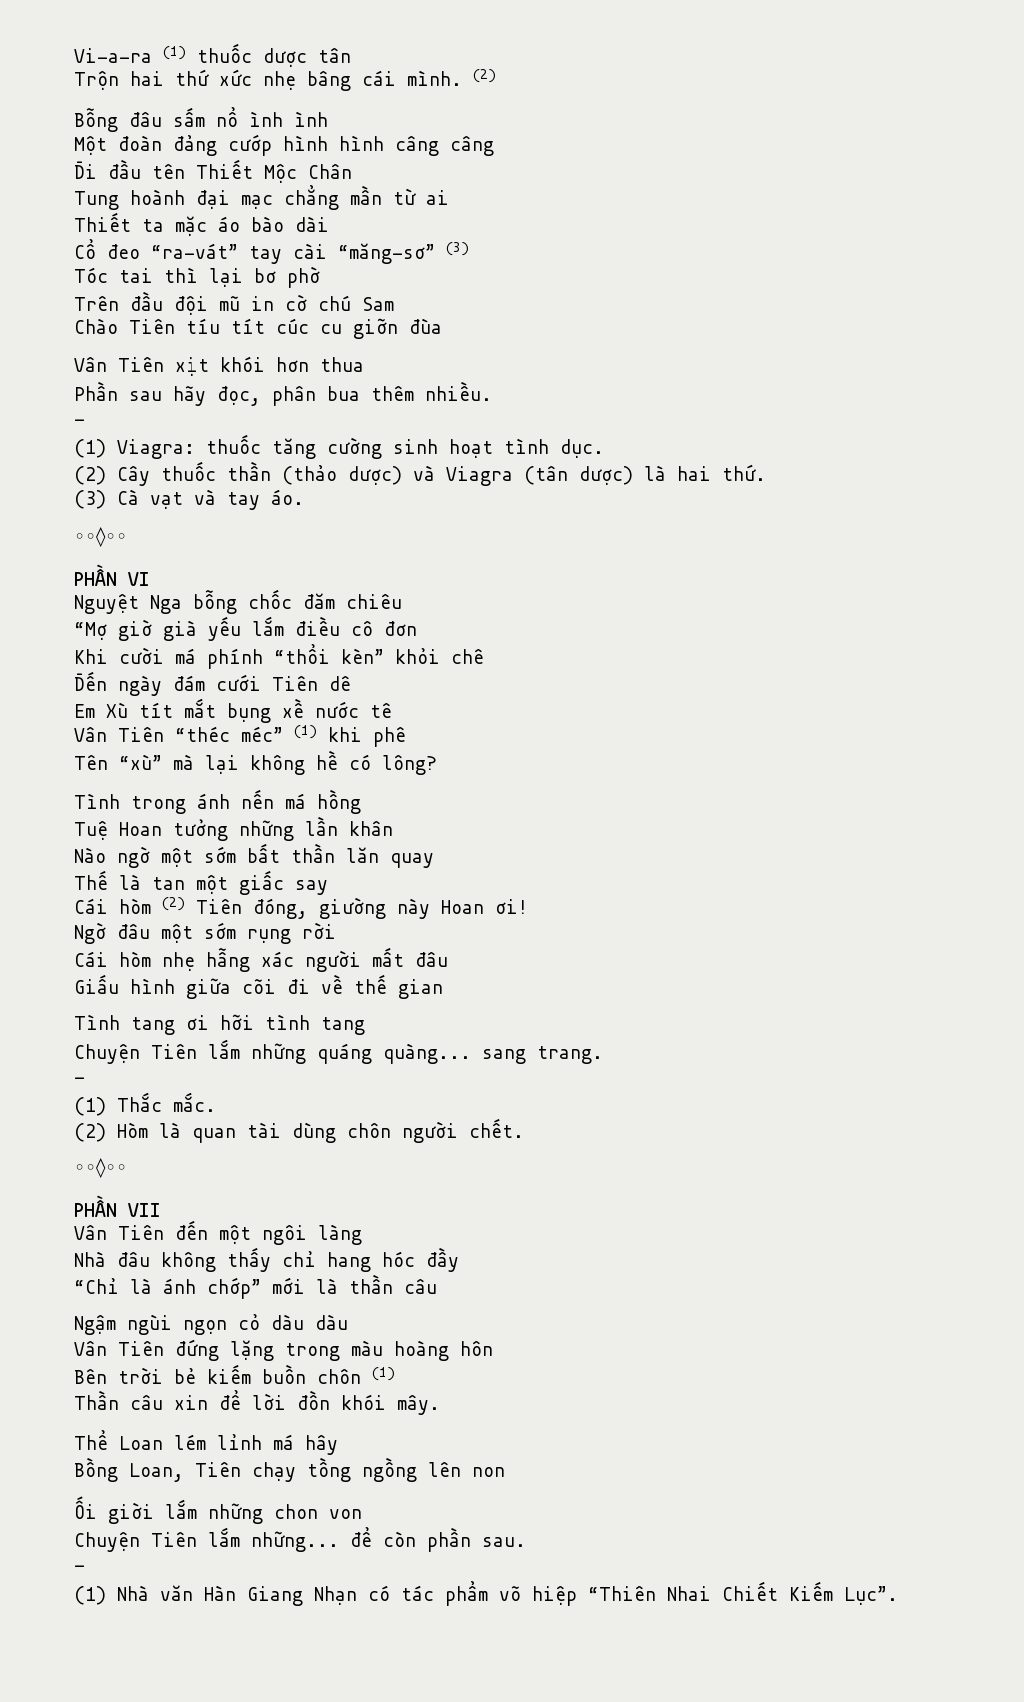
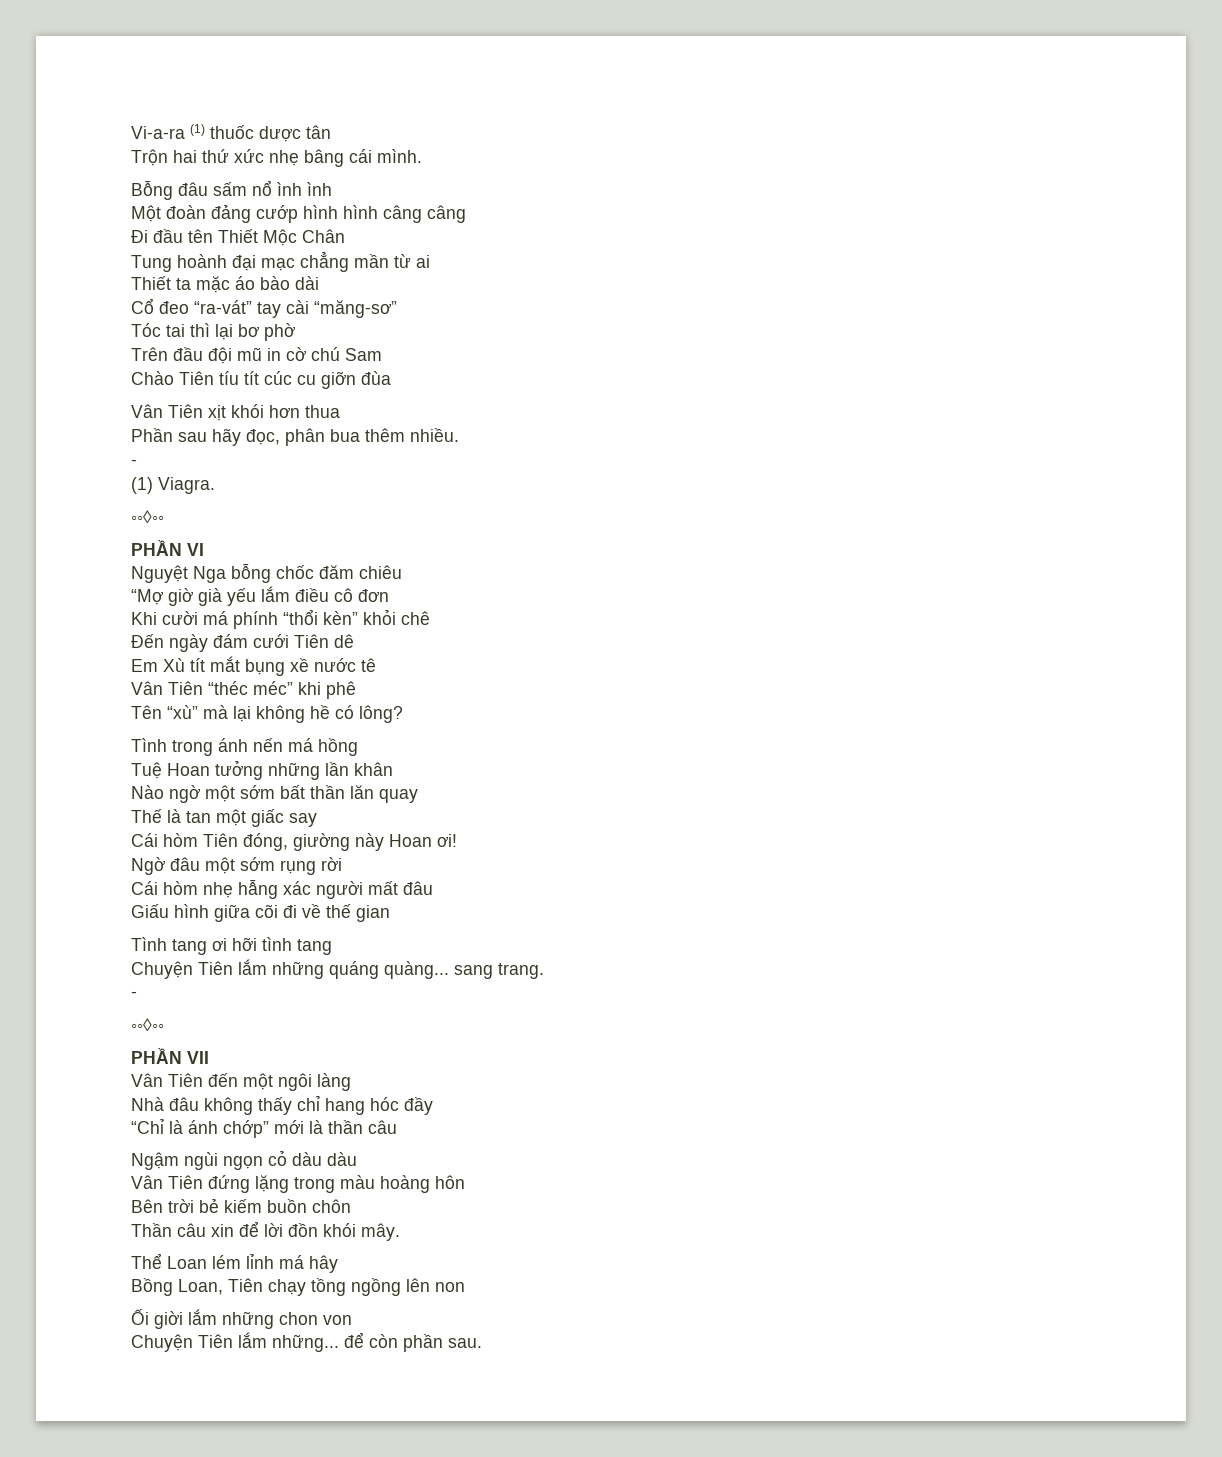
- Trộn hai thứ xức nhẹ bâng cái mình. (2)
+ Trộn hai thứ xức nhẹ bâng cái mình.
- Cổ đeo “ra-vát” tay cài “măng-sơ” (3)
+ Cổ đeo “ra-vát” tay cài “măng-sơ”
- (1) Viagra: thuốc tăng cường sinh hoạt tình dục.
- (2) Cây thuốc thần (thảo dược) và Viagra (tân dược) là hai thứ.
- (3) Cà vạt và tay áo.
+ (1) Viagra.
- Vân Tiên “théc méc” (1) khi phê
+ Vân Tiên “théc méc” khi phê
- Cái hòm (2) Tiên đóng, giường này Hoan ơi!
+ Cái hòm Tiên đóng, giường này Hoan ơi!
- (1) Thắc mắc.
- (2) Hòm là quan tài dùng chôn người chết.
- Bên trời bẻ kiếm buồn chôn (1)
+ Bên trời bẻ kiếm buồn chôn
  Chuyện Tiên lắm những... để còn phần sau.
- -
- (1) Nhà văn Hàn Giang Nhạn có tác phẩm võ hiệp “Thiên Nhai Chiết Kiếm Lục”.

